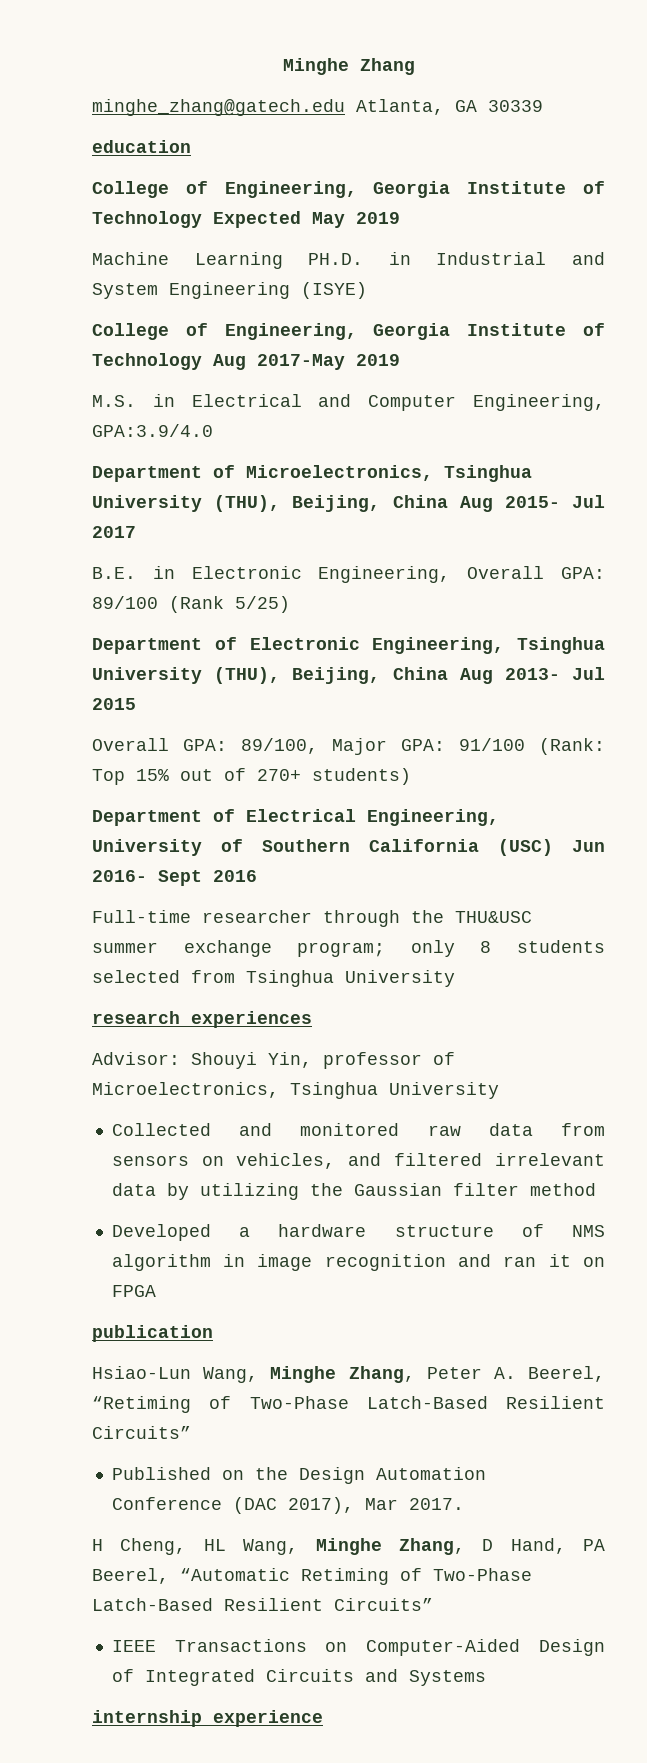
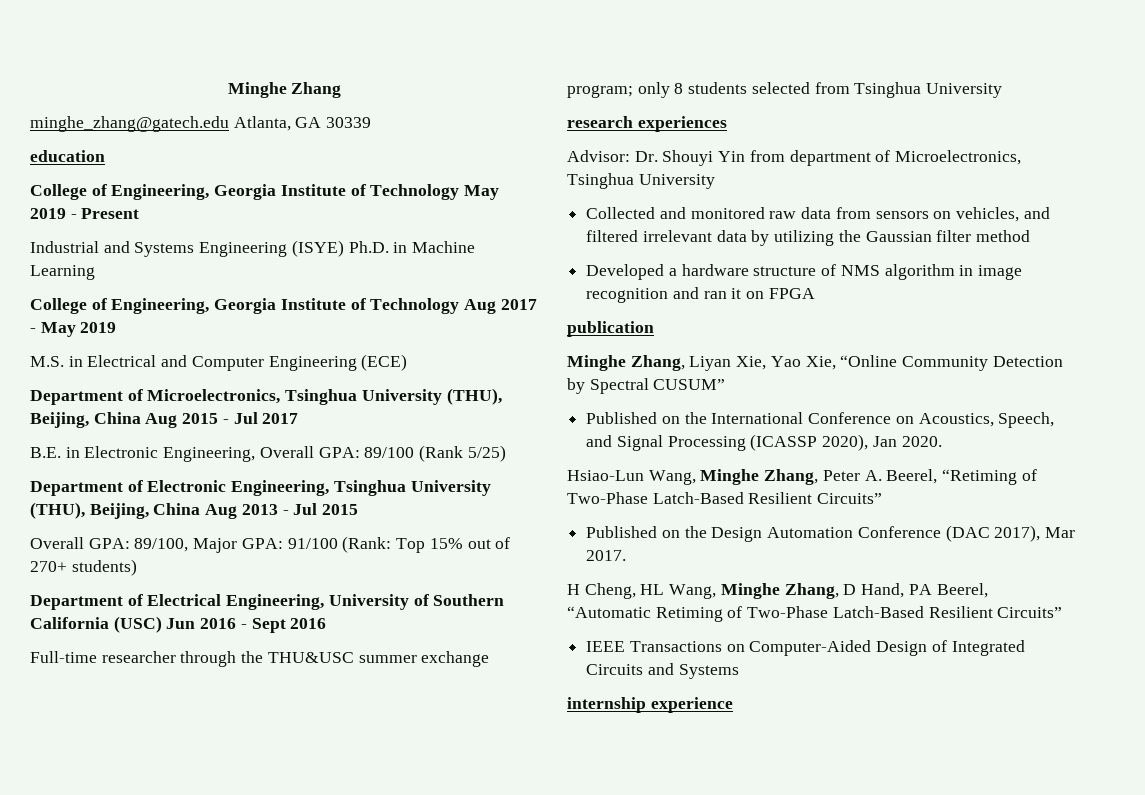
- College of Engineering, Georgia Institute of Technology Expected May 2019
- Machine Learning PH.D. in Industrial and System Engineering (ISYE)
+ College of Engineering, Georgia Institute of Technology May 2019 - Present
+ Industrial and Systems Engineering (ISYE) Ph.D. in Machine Learning
- College of Engineering, Georgia Institute of Technology Aug 2017-May 2019
+ College of Engineering, Georgia Institute of Technology Aug 2017 - May 2019
- M.S. in Electrical and Computer Engineering, GPA:3.9/4.0
+ M.S. in Electrical and Computer Engineering (ECE)
- Department of Microelectronics, Tsinghua University (THU), Beijing, China Aug 2015- Jul 2017
+ Department of Microelectronics, Tsinghua University (THU), Beijing, China Aug 2015 - Jul 2017
- Department of Electronic Engineering, Tsinghua University (THU), Beijing, China Aug 2013- Jul 2015
+ Department of Electronic Engineering, Tsinghua University (THU), Beijing, China Aug 2013 - Jul 2015
- Department of Electrical Engineering, University of Southern California (USC) Jun 2016- Sept 2016
+ Department of Electrical Engineering, University of Southern California (USC) Jun 2016 - Sept 2016
- Advisor: Shouyi Yin, professor of Microelectronics, Tsinghua University
+ Advisor: Dr. Shouyi Yin from department of Microelectronics, Tsinghua University
+ Minghe Zhang, Liyan Xie, Yao Xie, “Online Community Detection by Spectral CUSUM”
+ Published on the International Conference on Acoustics, Speech, and Signal Processing (ICASSP 2020), Jan 2020.

